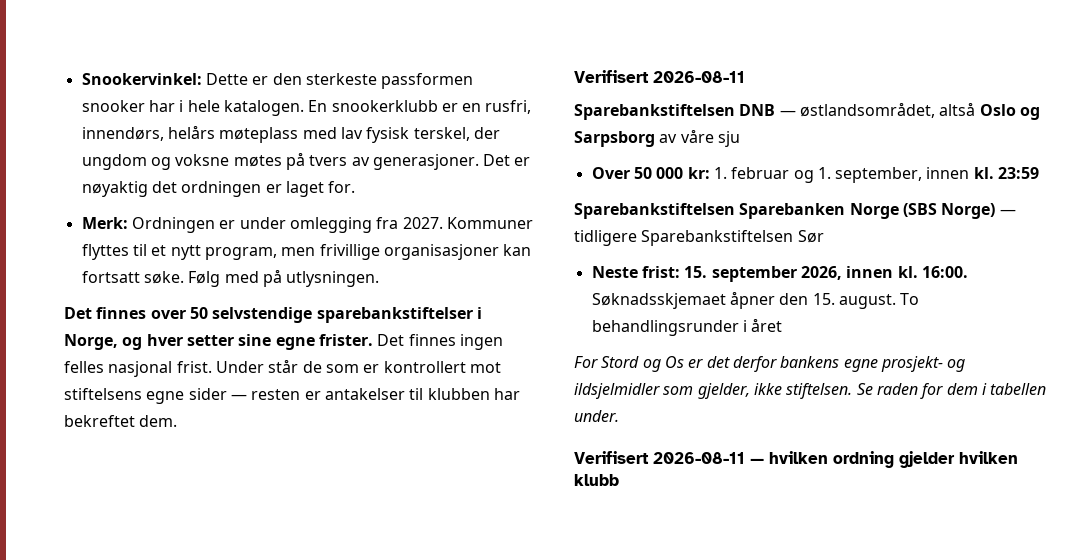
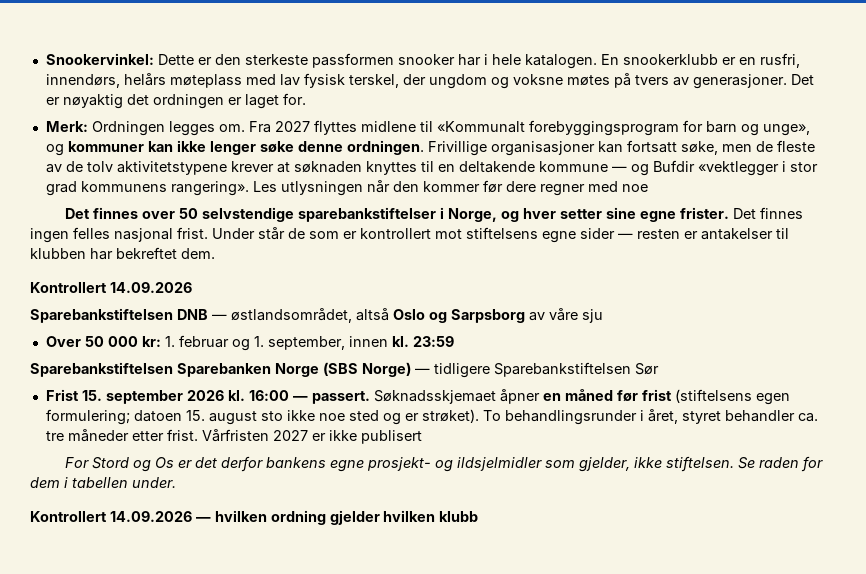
- Merk: Ordningen er under omlegging fra 2027. Kommuner flyttes til et nytt program, men frivillige organisasjoner kan fortsatt søke. Følg med på utlysningen.
+ Merk: Ordningen legges om. Fra 2027 flyttes midlene til «Kommunalt forebyggingsprogram for barn og unge», og kommuner kan ikke lenger søke denne ordningen. Frivillige organisasjoner kan fortsatt søke, men de fleste av de tolv aktivitetstypene krever at søknaden knyttes til en deltakende kommune — og Bufdir «vektlegger i stor grad kommunens rangering». Les utlysningen når den kommer før dere regner med noe
  Under står de som er kontrollert mot stiftelsens egne sider — resten er antakelser til klubben har bekreftet dem.
- Verifisert 2026-08-11
+ Kontrollert 14.09.2026
- Neste frist: 15. september 2026, innen kl. 16:00. Søknadsskjemaet åpner den 15. august. To behandlingsrunder i året
+ Frist 15. september 2026 kl. 16:00 — passert. Søknadsskjemaet åpner en måned før frist (stiftelsens egen formulering; datoen 15. august sto ikke noe sted og er strøket). To behandlingsrunder i året, styret behandler ca. tre måneder etter frist. Vårfristen 2027 er ikke publisert
- Verifisert 2026-08-11 — hvilken ordning gjelder hvilken klubb
+ Kontrollert 14.09.2026 — hvilken ordning gjelder hvilken klubb

